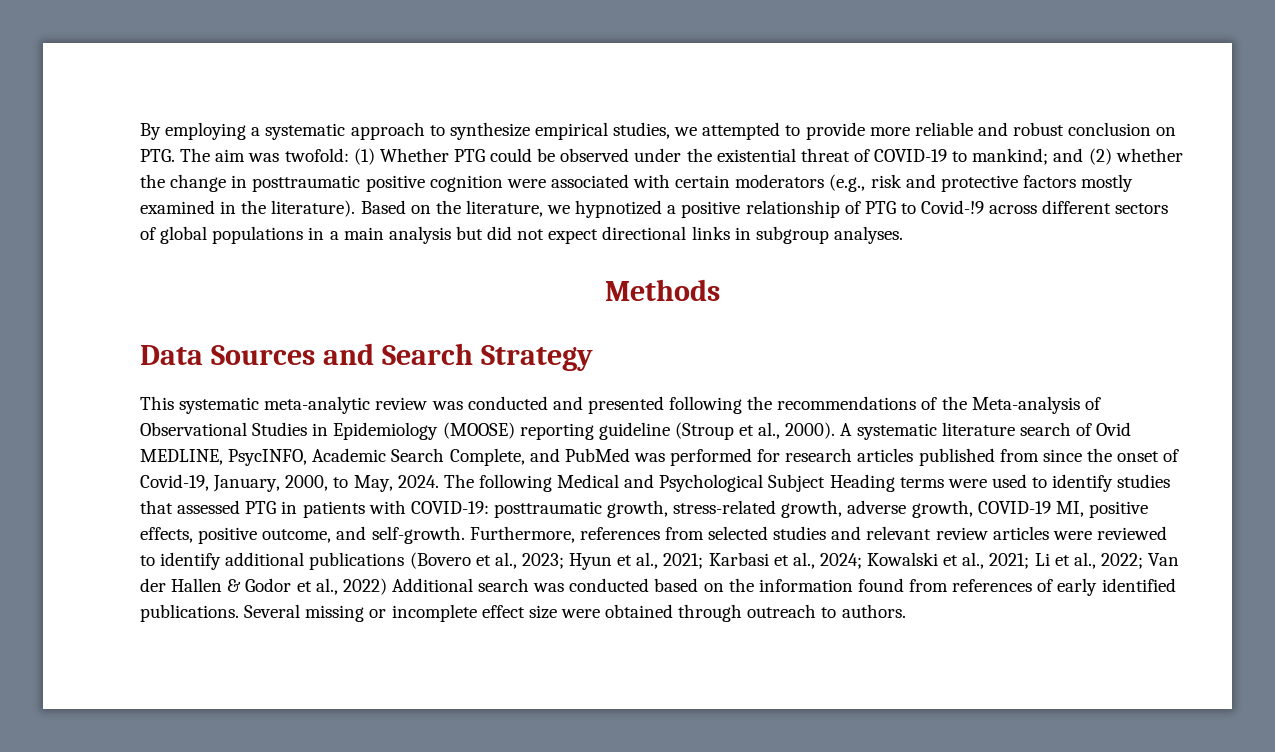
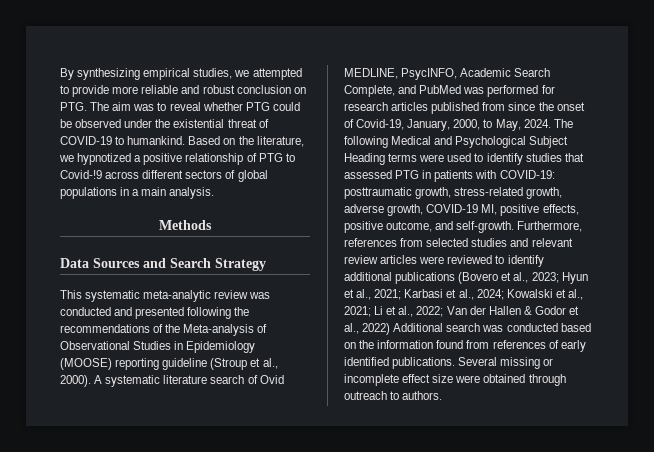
- By employing a systematic approach to synthesize empirical studies, we attempted to provide more reliable and robust conclusion on PTG. The aim was twofold: (1) Whether PTG could be observed under the existential threat of COVID-19 to mankind; and (2) whether the change in posttraumatic positive cognition were associated with certain moderators (e.g., risk and protective factors mostly examined in the literature).
+ By synthesizing empirical studies, we attempted to provide more reliable and robust conclusion on PTG. The aim was to reveal whether PTG could be observed under the existential threat of COVID-19 to humankind.
- Based on the literature, we hypnotized a positive relationship of PTG to Covid-!9 across different sectors of global populations in a main analysis but did not expect directional links in subgroup analyses.
+ Based on the literature, we hypnotized a positive relationship of PTG to Covid-!9 across different sectors of global populations in a main analysis.

